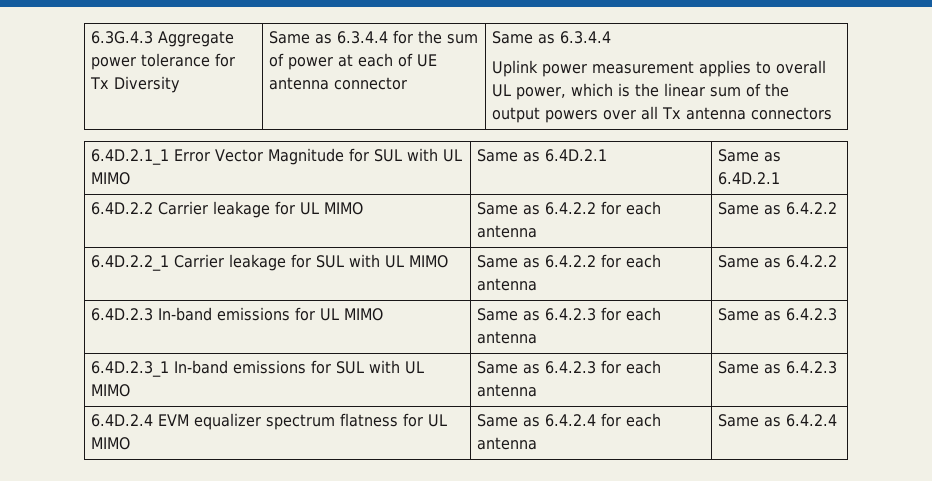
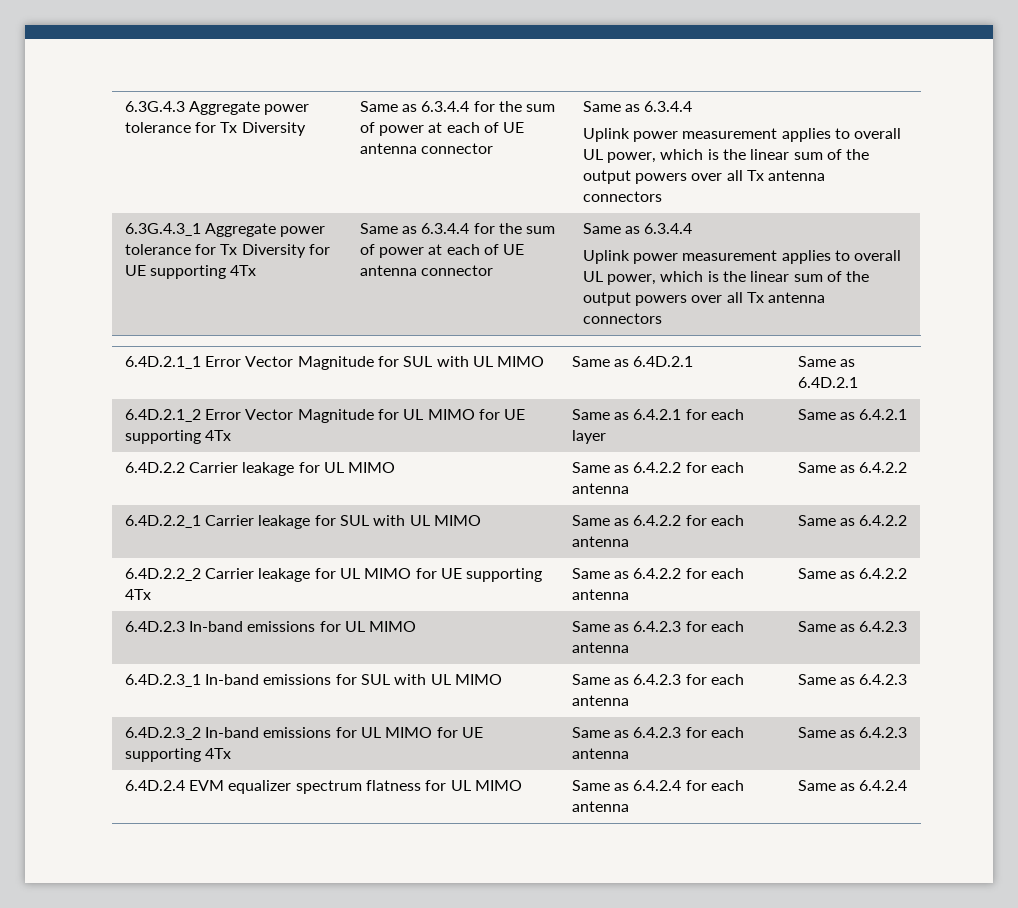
+ 6.3G.4.3_1 Aggregate power tolerance for Tx Diversity for UE supporting 4Tx | Same as 6.3.4.4 for the sum of power at each of UE antenna connector | Same as 6.3.4.4
+ Uplink power measurement applies to overall UL power, which is the linear sum of the output powers over all Tx antenna connectors
+ 6.4D.2.1_2 Error Vector Magnitude for UL MIMO for UE supporting 4Tx | Same as 6.4.2.1 for each layer | Same as 6.4.2.1
+ 6.4D.2.2_2 Carrier leakage for UL MIMO for UE supporting 4Tx | Same as 6.4.2.2 for each antenna | Same as 6.4.2.2
+ 6.4D.2.3_2 In-band emissions for UL MIMO for UE supporting 4Tx | Same as 6.4.2.3 for each antenna | Same as 6.4.2.3

